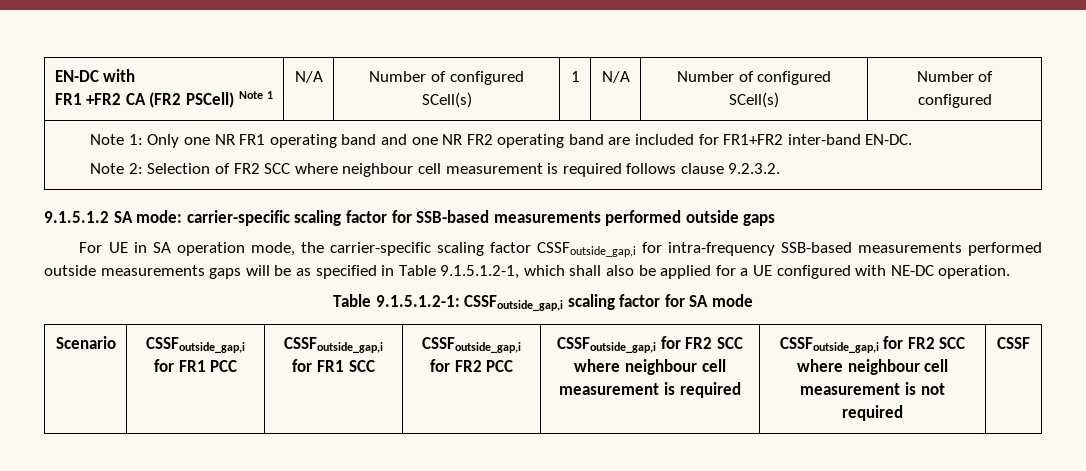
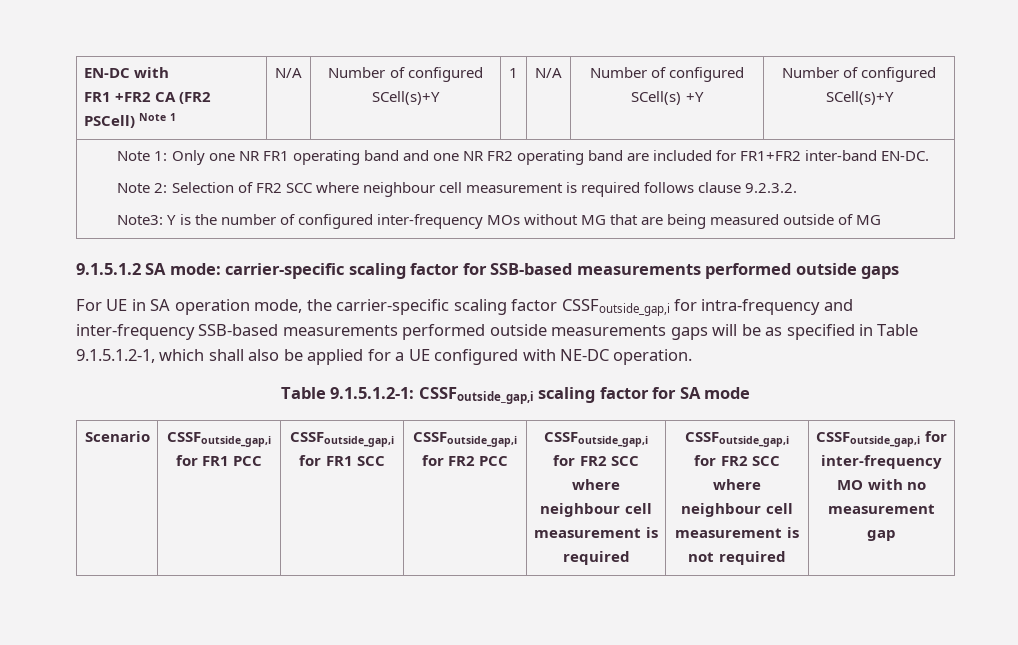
  EN-DC with
- FR1 +FR2 CA (FR2 PSCell) Note 1 | N/A | Number of configured SCell(s) | 1 | N/A | Number of configured SCell(s) | Number of configured
+ FR1 +FR2 CA (FR2 PSCell) Note 1 | N/A | Number of configured SCell(s)+Y | 1 | N/A | Number of configured SCell(s) +Y | Number of configured SCell(s)+Y
+ Note3: Y is the number of configured inter-frequency MOs without MG that are being measured outside of MG
- For UE in SA operation mode, the carrier-specific scaling factor CSSFoutside_gap,i for intra-frequency SSB-based measurements performed outside measurements gaps will be as specified in Table 9.1.5.1.2-1, which shall also be applied for a UE configured with NE-DC operation.
+ For UE in SA operation mode, the carrier-specific scaling factor CSSFoutside_gap,i for intra-frequency and inter-frequency SSB-based measurements performed outside measurements gaps will be as specified in Table 9.1.5.1.2-1, which shall also be applied for a UE configured with NE-DC operation.
- CSSF
+ CSSFoutside_gap,i for inter-frequency MO with no measurement gap

